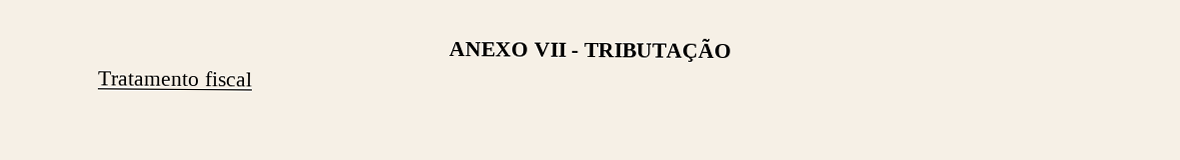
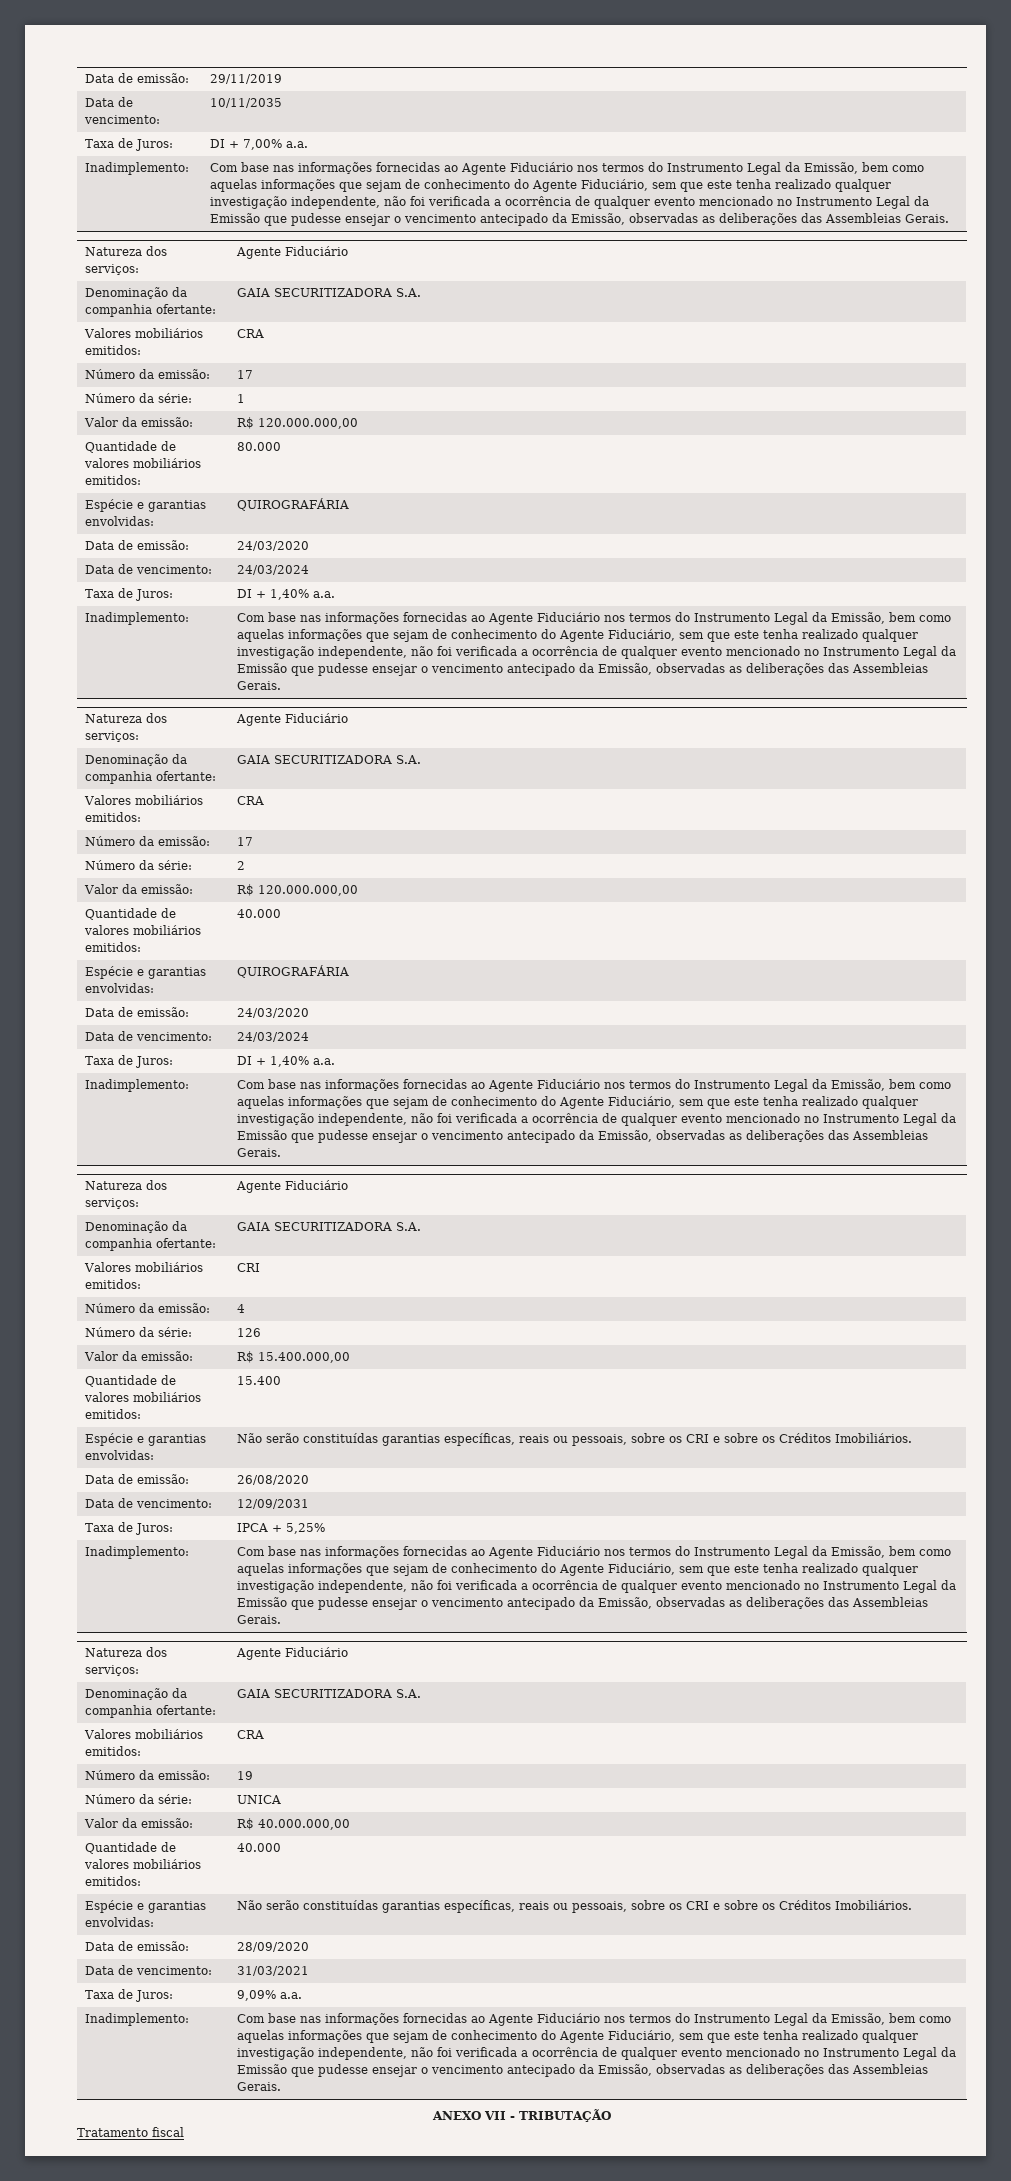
+ Data de emissão: | 29/11/2019
+ Data de vencimento: | 10/11/2035
+ Taxa de Juros: | DI + 7,00% a.a.
+ Inadimplemento: | Com base nas informações fornecidas ao Agente Fiduciário nos termos do Instrumento Legal da Emissão, bem como aquelas informações que sejam de conhecimento do Agente Fiduciário, sem que este tenha realizado qualquer investigação independente, não foi verificada a ocorrência de qualquer evento mencionado no Instrumento Legal da Emissão que pudesse ensejar o vencimento antecipado da Emissão, observadas as deliberações das Assembleias Gerais.
+ Natureza dos serviços: | Agente Fiduciário
+ Denominação da companhia ofertante: | GAIA SECURITIZADORA S.A.
+ Valores mobiliários emitidos: | CRA
+ Número da emissão: | 17
+ Número da série: | 1
+ Valor da emissão: | R$ 120.000.000,00
+ Quantidade de valores mobiliários emitidos: | 80.000
+ Espécie e garantias envolvidas: | QUIROGRAFÁRIA
+ Data de emissão: | 24/03/2020
+ Data de vencimento: | 24/03/2024
+ Taxa de Juros: | DI + 1,40% a.a.
+ Inadimplemento: | Com base nas informações fornecidas ao Agente Fiduciário nos termos do Instrumento Legal da Emissão, bem como aquelas informações que sejam de conhecimento do Agente Fiduciário, sem que este tenha realizado qualquer investigação independente, não foi verificada a ocorrência de qualquer evento mencionado no Instrumento Legal da Emissão que pudesse ensejar o vencimento antecipado da Emissão, observadas as deliberações das Assembleias Gerais.
+ Natureza dos serviços: | Agente Fiduciário
+ Denominação da companhia ofertante: | GAIA SECURITIZADORA S.A.
+ Valores mobiliários emitidos: | CRA
+ Número da emissão: | 17
+ Número da série: | 2
+ Valor da emissão: | R$ 120.000.000,00
+ Quantidade de valores mobiliários emitidos: | 40.000
+ Espécie e garantias envolvidas: | QUIROGRAFÁRIA
+ Data de emissão: | 24/03/2020
+ Data de vencimento: | 24/03/2024
+ Taxa de Juros: | DI + 1,40% a.a.
+ Inadimplemento: | Com base nas informações fornecidas ao Agente Fiduciário nos termos do Instrumento Legal da Emissão, bem como aquelas informações que sejam de conhecimento do Agente Fiduciário, sem que este tenha realizado qualquer investigação independente, não foi verificada a ocorrência de qualquer evento mencionado no Instrumento Legal da Emissão que pudesse ensejar o vencimento antecipado da Emissão, observadas as deliberações das Assembleias Gerais.
+ Natureza dos serviços: | Agente Fiduciário
+ Denominação da companhia ofertante: | GAIA SECURITIZADORA S.A.
+ Valores mobiliários emitidos: | CRI
+ Número da emissão: | 4
+ Número da série: | 126
+ Valor da emissão: | R$ 15.400.000,00
+ Quantidade de valores mobiliários emitidos: | 15.400
+ Espécie e garantias envolvidas: | Não serão constituídas garantias específicas, reais ou pessoais, sobre os CRI e sobre os Créditos Imobiliários.
+ Data de emissão: | 26/08/2020
+ Data de vencimento: | 12/09/2031
+ Taxa de Juros: | IPCA + 5,25%
+ Inadimplemento: | Com base nas informações fornecidas ao Agente Fiduciário nos termos do Instrumento Legal da Emissão, bem como aquelas informações que sejam de conhecimento do Agente Fiduciário, sem que este tenha realizado qualquer investigação independente, não foi verificada a ocorrência de qualquer evento mencionado no Instrumento Legal da Emissão que pudesse ensejar o vencimento antecipado da Emissão, observadas as deliberações das Assembleias Gerais.
+ Natureza dos serviços: | Agente Fiduciário
+ Denominação da companhia ofertante: | GAIA SECURITIZADORA S.A.
+ Valores mobiliários emitidos: | CRA
+ Número da emissão: | 19
+ Número da série: | UNICA
+ Valor da emissão: | R$ 40.000.000,00
+ Quantidade de valores mobiliários emitidos: | 40.000
+ Espécie e garantias envolvidas: | Não serão constituídas garantias específicas, reais ou pessoais, sobre os CRI e sobre os Créditos Imobiliários.
+ Data de emissão: | 28/09/2020
+ Data de vencimento: | 31/03/2021
+ Taxa de Juros: | 9,09% a.a.
+ Inadimplemento: | Com base nas informações fornecidas ao Agente Fiduciário nos termos do Instrumento Legal da Emissão, bem como aquelas informações que sejam de conhecimento do Agente Fiduciário, sem que este tenha realizado qualquer investigação independente, não foi verificada a ocorrência de qualquer evento mencionado no Instrumento Legal da Emissão que pudesse ensejar o vencimento antecipado da Emissão, observadas as deliberações das Assembleias Gerais.

